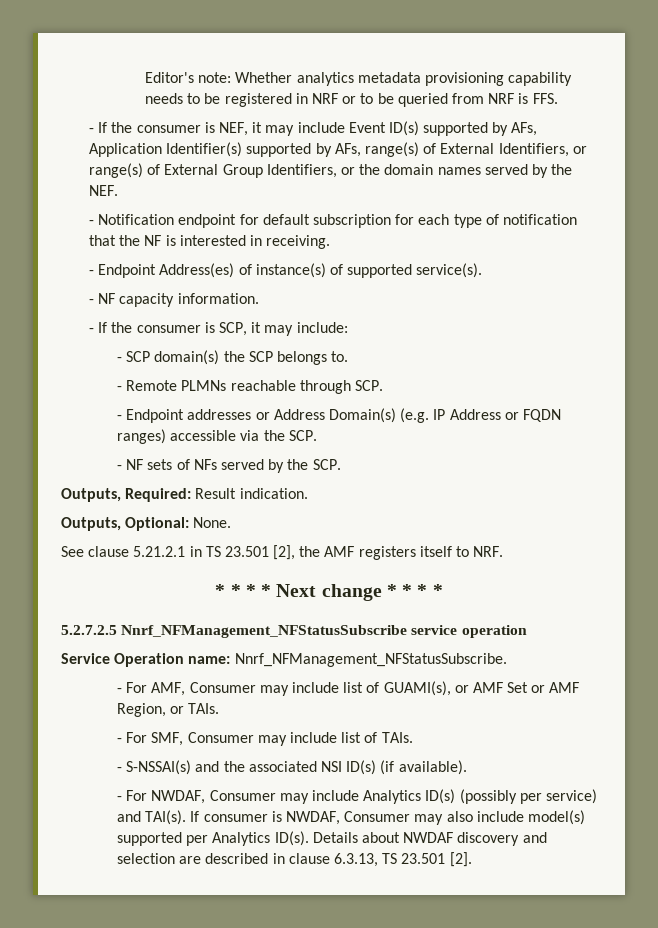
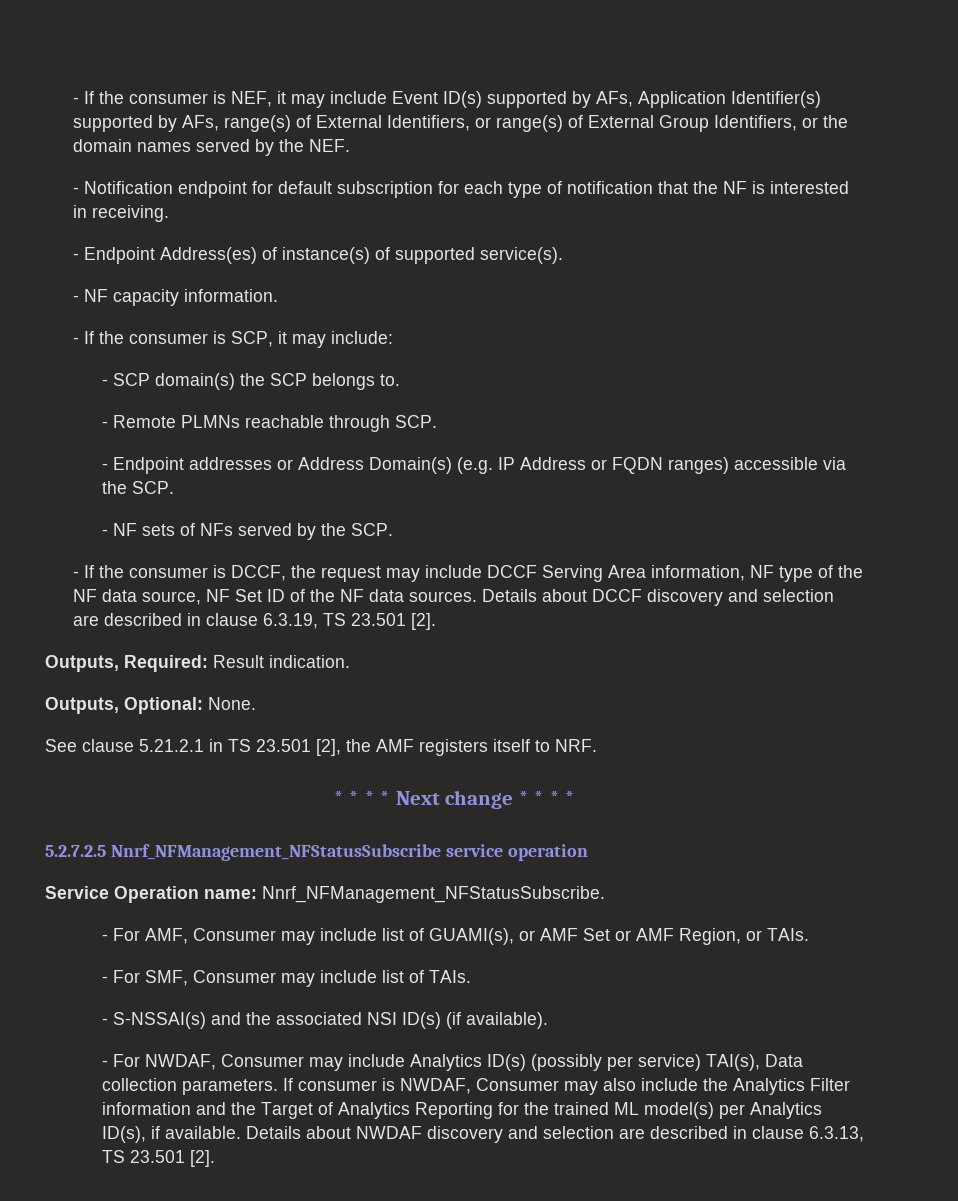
- Editor's note: Whether analytics metadata provisioning capability needs to be registered in NRF or to be queried from NRF is FFS.
+ - If the consumer is DCCF, the request may include DCCF Serving Area information, NF type of the NF data source, NF Set ID of the NF data sources. Details about DCCF discovery and selection are described in clause 6.3.19, TS 23.501 [2].
- - For NWDAF, Consumer may include Analytics ID(s) (possibly per service) and TAI(s).
+ - For NWDAF, Consumer may include Analytics ID(s) (possibly per service) TAI(s), Data collection parameters.
- If consumer is NWDAF, Consumer may also include model(s) supported per Analytics ID(s).
+ If consumer is NWDAF, Consumer may also include the Analytics Filter information and the Target of Analytics Reporting for the trained ML model(s) per Analytics ID(s), if available.

